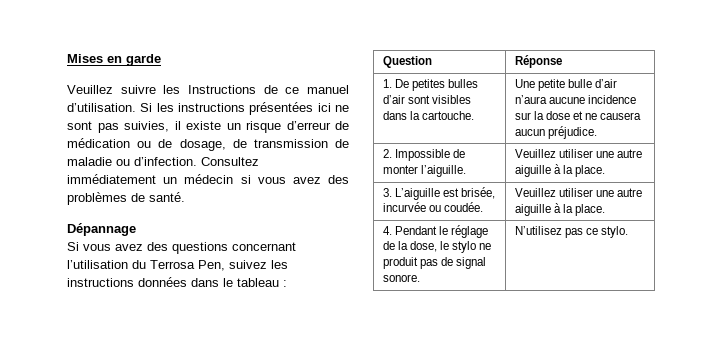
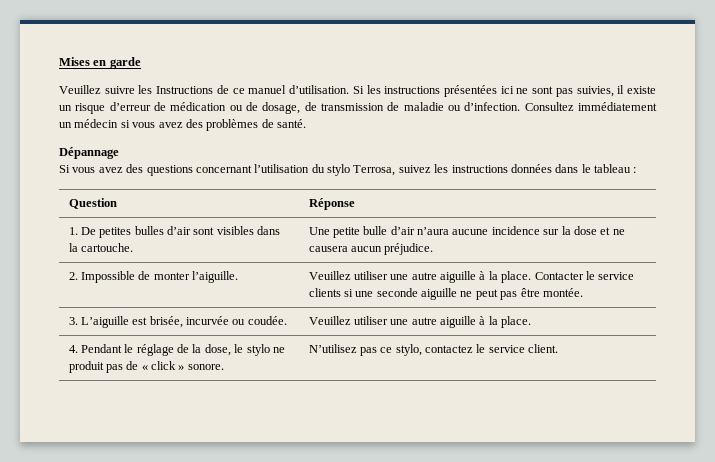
- Si vous avez des questions concernant l’utilisation du Terrosa Pen, suivez les instructions données dans le tableau :
+ Si vous avez des questions concernant l’utilisation du stylo Terrosa, suivez les instructions données dans le tableau :
- 2. Impossible de monter l’aiguille. | Veuillez utiliser une autre aiguille à la place.
+ 2. Impossible de monter l’aiguille. | Veuillez utiliser une autre aiguille à la place. Contacter le service clients si une seconde aiguille ne peut pas être montée.
- 4. Pendant le réglage de la dose, le stylo ne produit pas de signal sonore. | N’utilisez pas ce stylo.
+ 4. Pendant le réglage de la dose, le stylo ne produit pas de « click » sonore. | N’utilisez pas ce stylo, contactez le service client.

